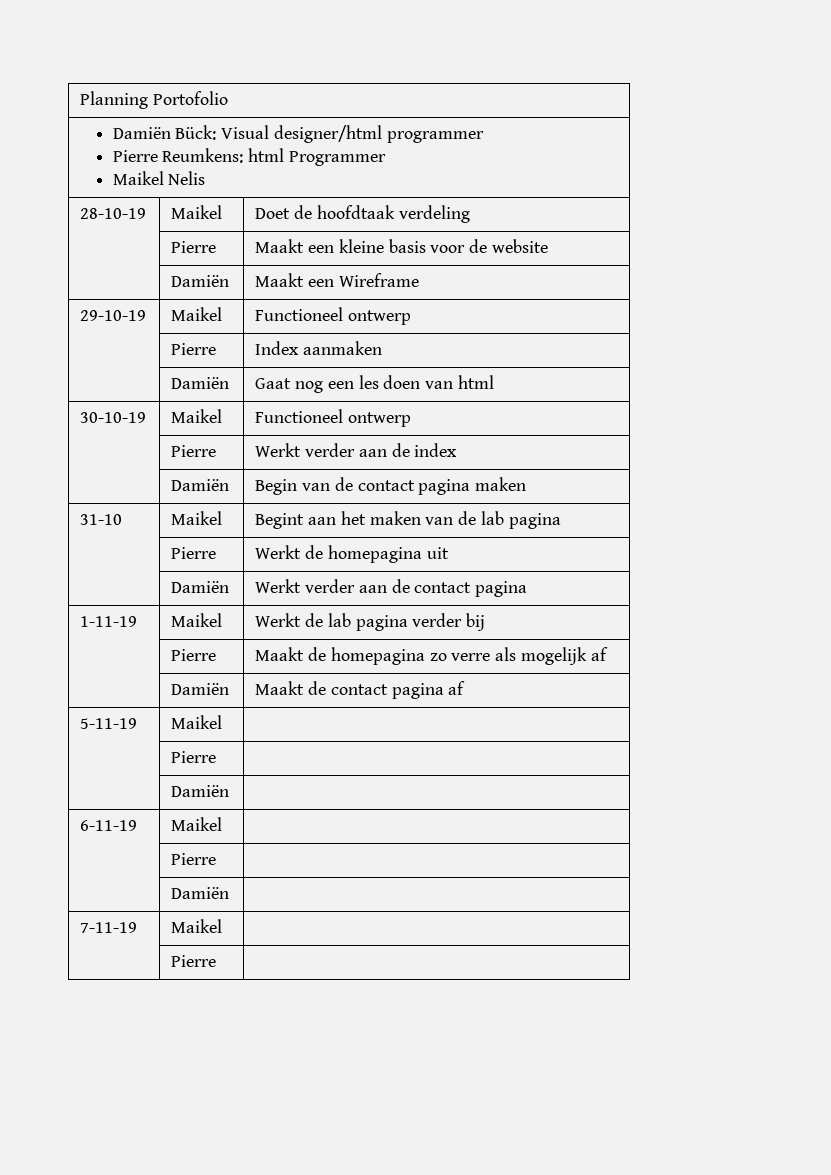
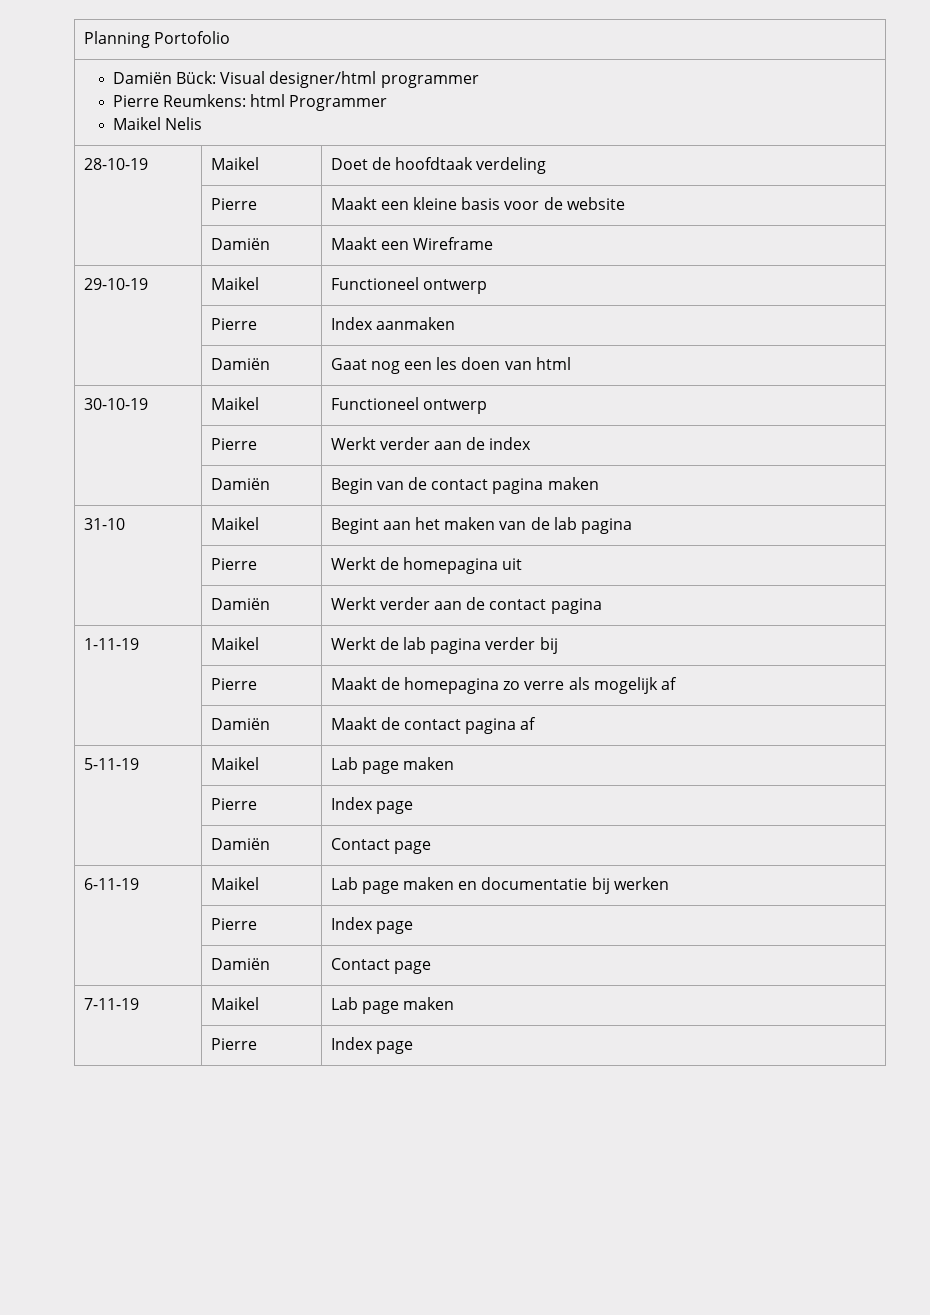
- 5-11-19 | Maikel |
- | Pierre |
- | Damiën |
+ 5-11-19 | Maikel | Lab page maken
+ | Pierre | Index page
+ | Damiën | Contact page
- 6-11-19 | Maikel |
- | Pierre |
- | Damiën |
+ 6-11-19 | Maikel | Lab page maken en documentatie bij werken
+ | Pierre | Index page
+ | Damiën | Contact page
- 7-11-19 | Maikel |
- | Pierre |
+ 7-11-19 | Maikel | Lab page maken
+ | Pierre | Index page

